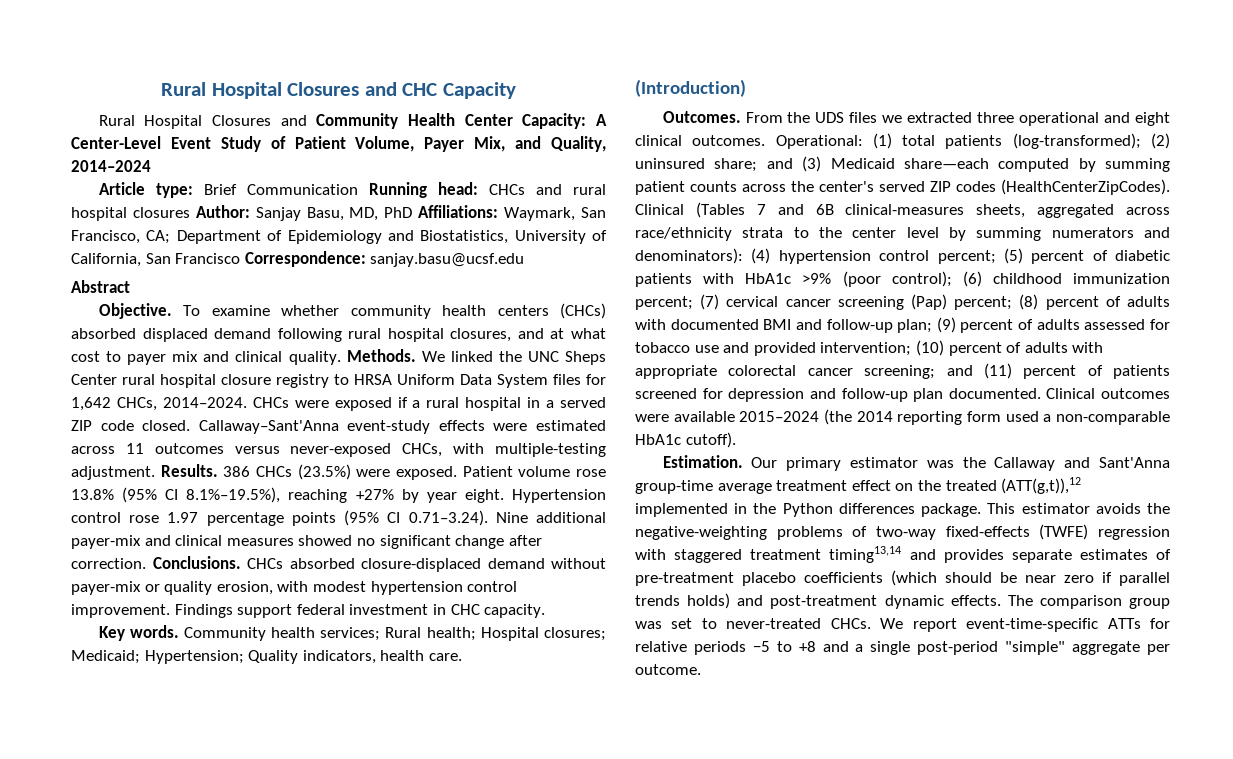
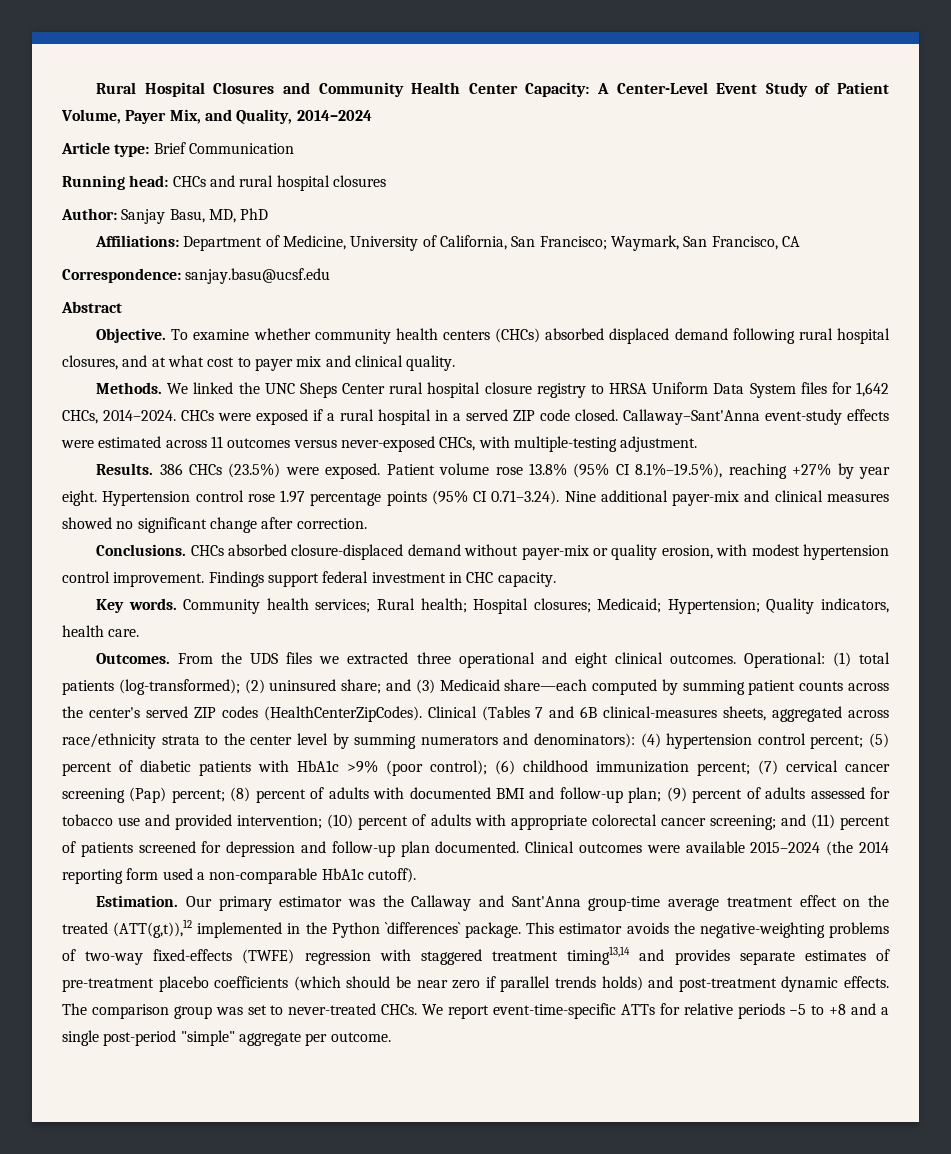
- Rural Hospital Closures and CHC Capacity
- Article type: Brief Communication Running head: CHCs and rural hospital closures Author: Sanjay Basu, MD, PhD Affiliations: Waymark, San Francisco, CA; Department of Epidemiology and Biostatistics, University of California, San Francisco Correspondence: sanjay.basu@ucsf.edu
+ Article type: Brief Communication
+ Running head: CHCs and rural hospital closures
+ Author: Sanjay Basu, MD, PhD
+ Affiliations: Department of Medicine, University of California, San Francisco; Waymark, San Francisco, CA
+ Correspondence: sanjay.basu@ucsf.edu
- To examine whether community health centers (CHCs) absorbed displaced demand following rural hospital closures, and at what cost to payer mix and clinical quality. Methods.
+ To examine whether community health centers (CHCs) absorbed displaced demand following rural hospital closures, and at what cost to payer mix and clinical quality.
+ Methods.
- Callaway–Sant'Anna event-study effects were estimated across 11 outcomes versus never-exposed CHCs, with multiple-testing adjustment. Results.
+ Callaway–Sant'Anna event-study effects were estimated across 11 outcomes versus never-exposed CHCs, with multiple-testing adjustment.
+ Results.
- Hypertension control rose 1.97 percentage points (95% CI 0.71–3.24). Nine additional payer-mix and clinical measures showed no significant change after correction. Conclusions.
+ Hypertension control rose 1.97 percentage points (95% CI 0.71–3.24). Nine additional payer-mix and clinical measures showed no significant change after correction.
+ Conclusions.
- (Introduction)
- Our primary estimator was the Callaway and Sant'Anna group-time average treatment effect on the treated (ATT(g,t)),12 implemented in the Python differences package.
+ Our primary estimator was the Callaway and Sant'Anna group-time average treatment effect on the treated (ATT(g,t)),12 implemented in the Python `differences` package.

